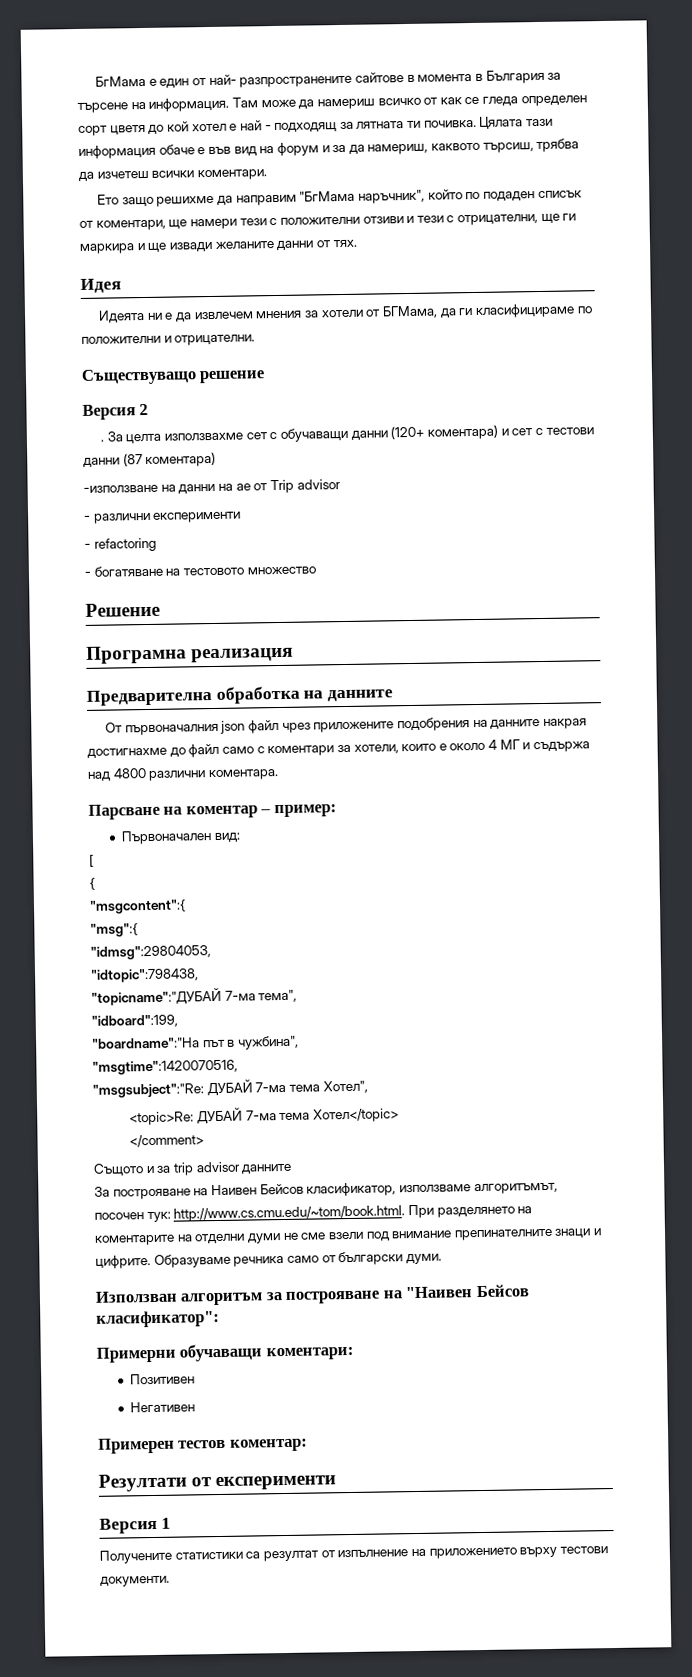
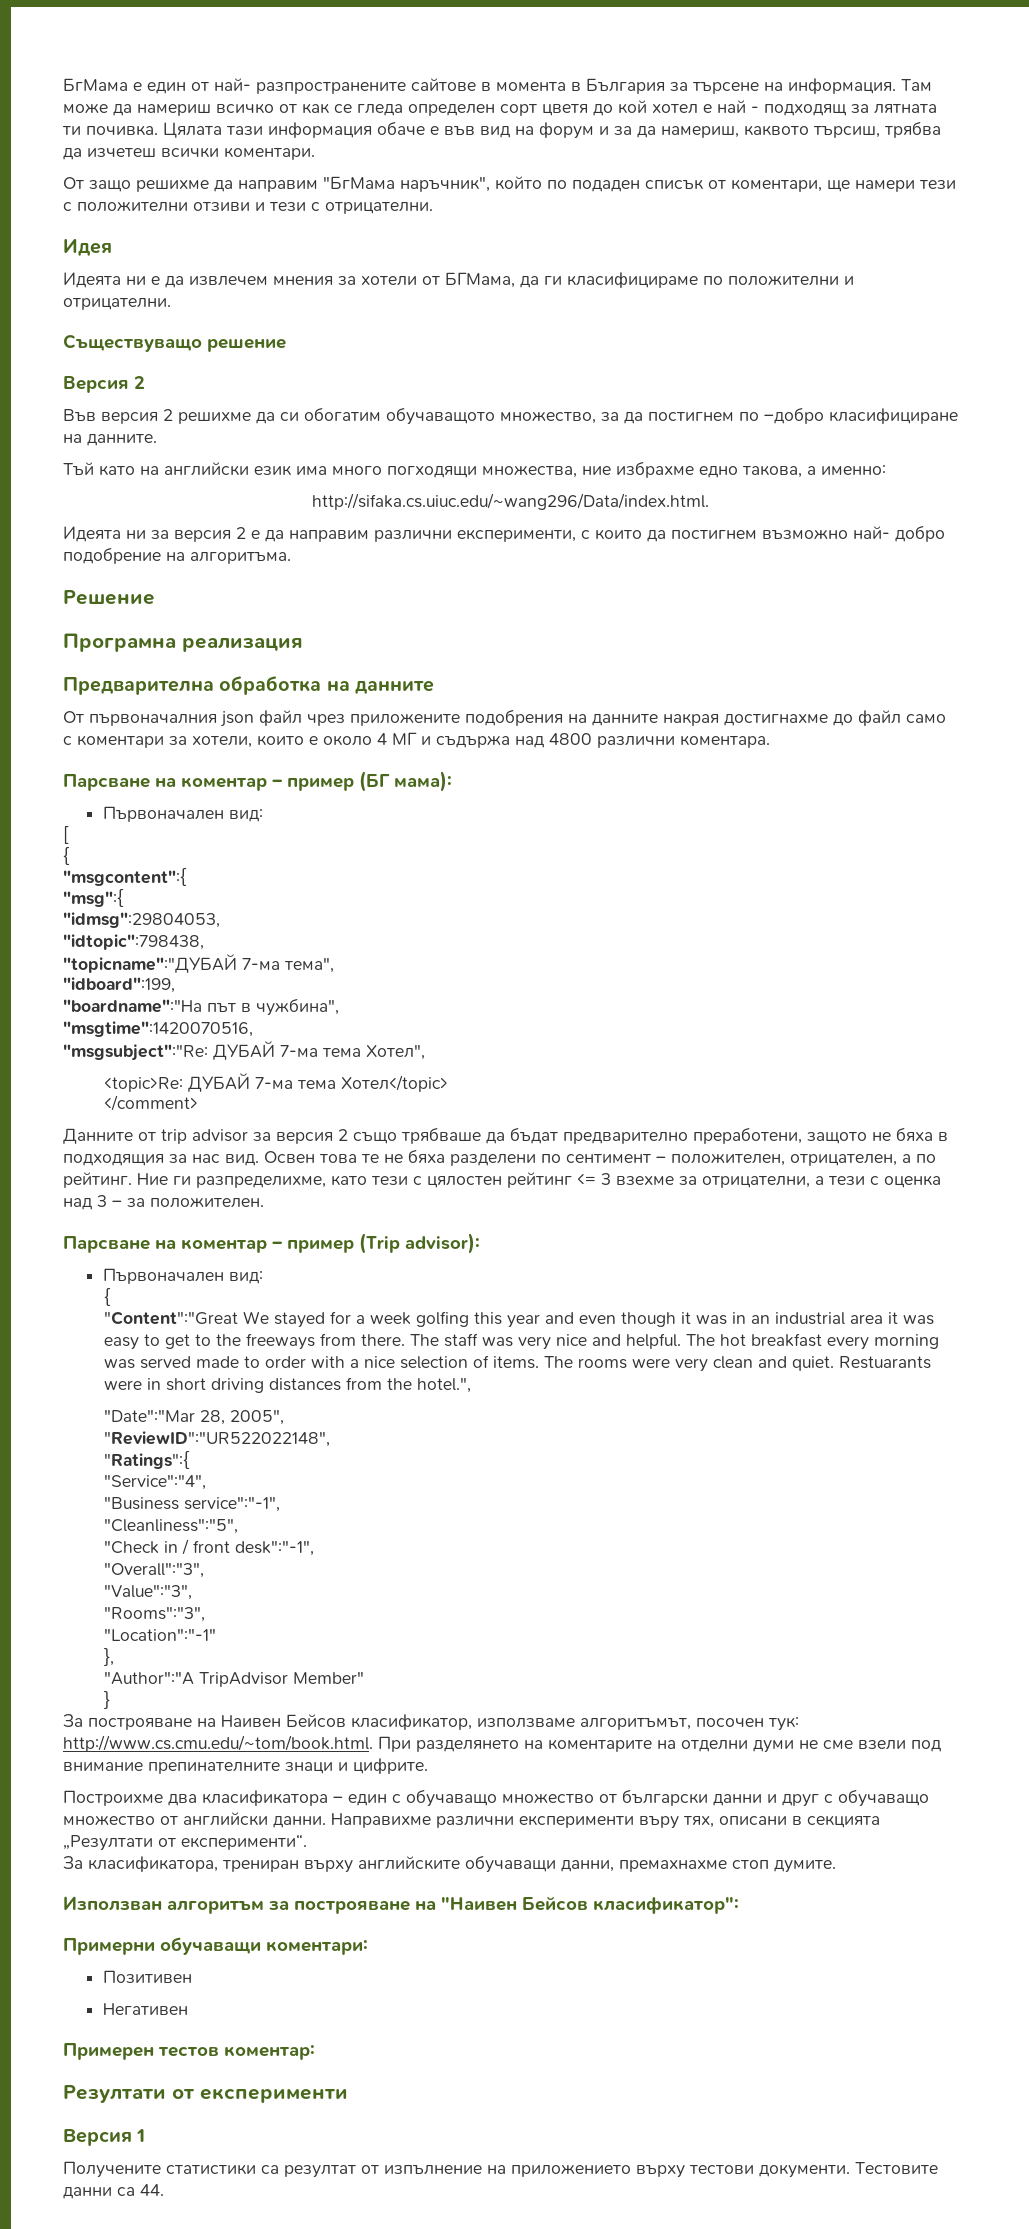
- Ето защо решихме да направим "БгМама наръчник", който по подаден списък от коментари, ще намери тези с положителни отзиви и тези с отрицателни, ще ги маркира и ще извади желаните данни от тях.
+ От защо решихме да направим "БгМама наръчник", който по подаден списък от коментари, ще намери тези с положителни отзиви и тези с отрицателни.
- . За целта използвахме сет с обучаващи данни (120+ коментара) и сет с тестови данни (87 коментара)
- -използване на данни на ае от Trip advisor
- - различни експерименти
- - refactoring
- - богатяване на тестовото множество
+ Във версия 2 решихме да си обогатим обучаващото множество, за да постигнем по –добро класифициране на данните.
+ Тъй като на английски език има много погходящи множества, ние избрахме едно такова, а именно:
+ http://sifaka.cs.uiuc.edu/~wang296/Data/index.html.
+ Идеята ни за версия 2 е да направим различни експерименти, с които да постигнем възможно най- добро подобрение на алгоритъма.
- Парсване на коментар – пример:
+ Парсване на коментар – пример (БГ мама):
- Същото и за trip advisor данните
+ Данните от trip advisor за версия 2 също трябваше да бъдат предварително преработени, защото не бяха в подходящия за нас вид. Освен това те не бяха разделени по сентимент – положителен, отрицателен, а по рейтинг. Ние ги разпределихме, като тези с цялостен рейтинг <= 3 взехме за отрицателни, а тези с оценка над 3 – за положителен.
+ Парсване на коментар – пример (Trip advisor):
+ Първоначален вид:
+ {
+ "Content":"Great We stayed for a week golfing this year and even though it was in an industrial area it was easy to get to the freeways from there. The staff was very nice and helpful. The hot breakfast every morning was served made to order with a nice selection of items. The rooms were very clean and quiet. Restuarants were in short driving distances from the hotel.",
+ "Date":"Mar 28, 2005",
+ "ReviewID":"UR522022148",
+ "Ratings":{
+ "Service":"4",
+ "Business service":"-1",
+ "Cleanliness":"5",
+ "Check in / front desk":"-1",
+ "Overall":"3",
+ "Value":"3",
+ "Rooms":"3",
+ "Location":"-1"
+ },
+ "Author":"A TripAdvisor Member"
+ }
- За построяване на Наивен Бейсов класификатор, използваме алгоритъмът, посочен тук: http://www.cs.cmu.edu/~tom/book.html. При разделянето на коментарите на отделни думи не сме взели под внимание препинателните знаци и цифрите. Образуваме речника само от български думи.
+ За построяване на Наивен Бейсов класификатор, използваме алгоритъмът, посочен тук: http://www.cs.cmu.edu/~tom/book.html. При разделянето на коментарите на отделни думи не сме взели под внимание препинателните знаци и цифрите.
+ Построихме два класификатора – един с обучаващо множество от български данни и друг с обучаващо множество от английски данни. Направихме различни експерименти въру тях, описани в секцията „Резултати от експерименти“.
+ За класификатора, трениран върху английските обучаващи данни, премахнахме стоп думите.
+ Тестовите данни са 44.

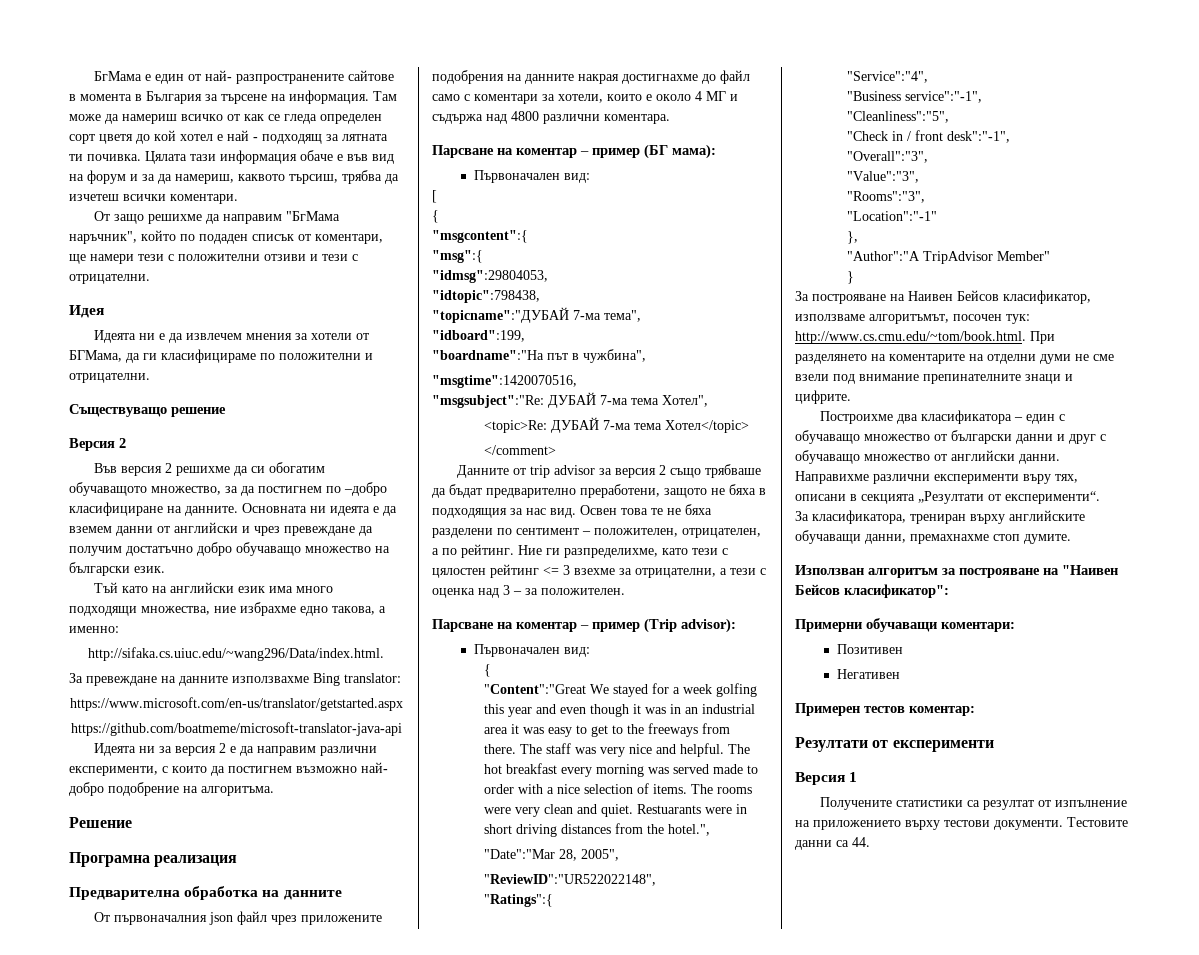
+ Основната ни идеята е да вземем данни от английски и чрез превеждане да получим достатъчно добро обучаващо множество на български език.
- Тъй като на английски език има много погходящи множества, ние избрахме едно такова, а именно:
+ Тъй като на английски език има много подходящи множества, ние избрахме едно такова, а именно:
+ За превеждане на данните използвахме Bing translator:
+ https://www.microsoft.com/en-us/translator/getstarted.aspx
+ https://github.com/boatmeme/microsoft-translator-java-api

